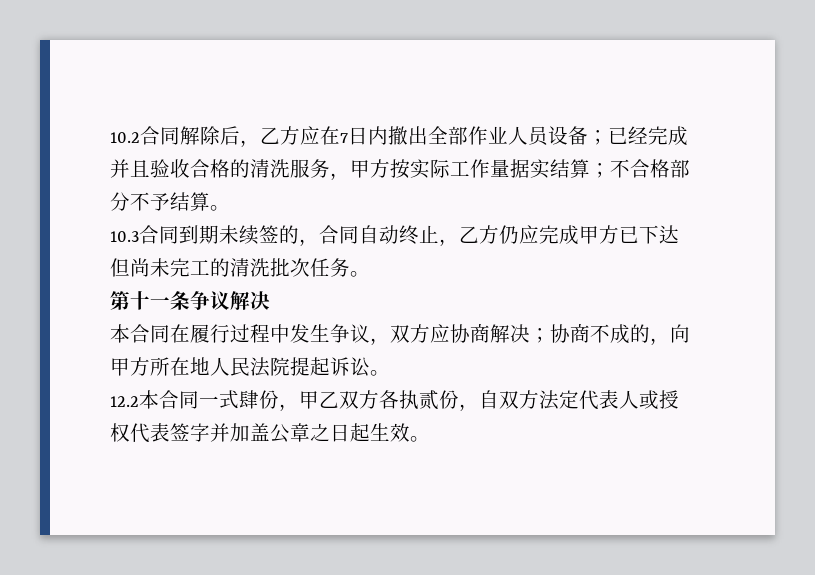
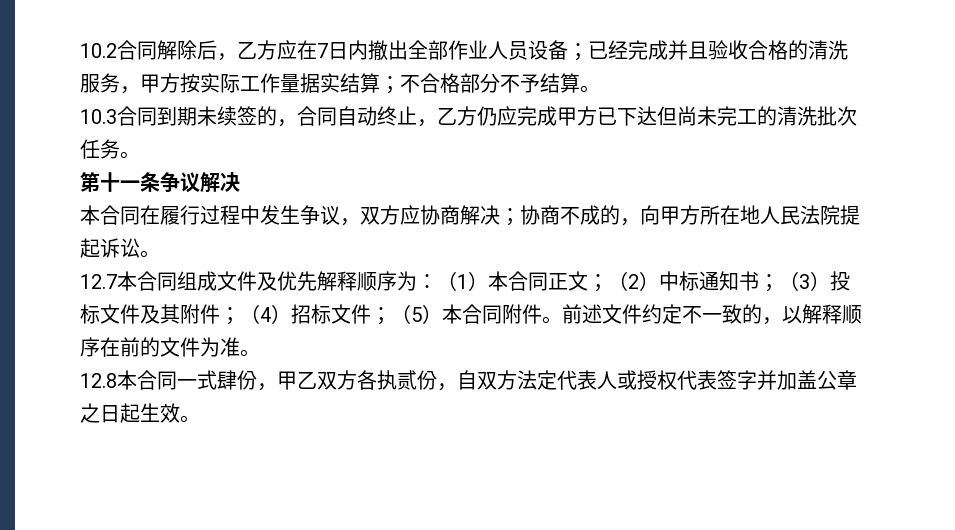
- 12.2本合同一式肆份，甲乙双方各执贰份，自双方法定代表人或授权代表签字并加盖公章之日起生效。
+ 12.7本合同组成文件及优先解释顺序为：（1）本合同正文；（2）中标通知书；（3）投标文件及其附件；（4）招标文件；（5）本合同附件。前述文件约定不一致的，以解释顺序在前的文件为准。
+ 12.8本合同一式肆份，甲乙双方各执贰份，自双方法定代表人或授权代表签字并加盖公章之日起生效。

